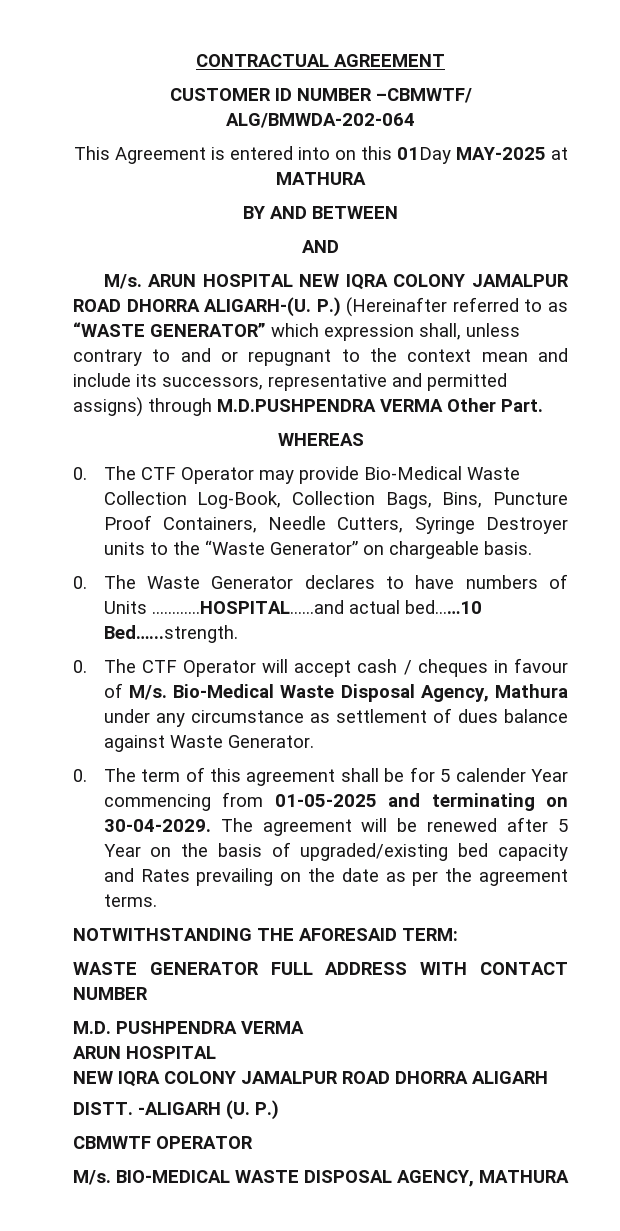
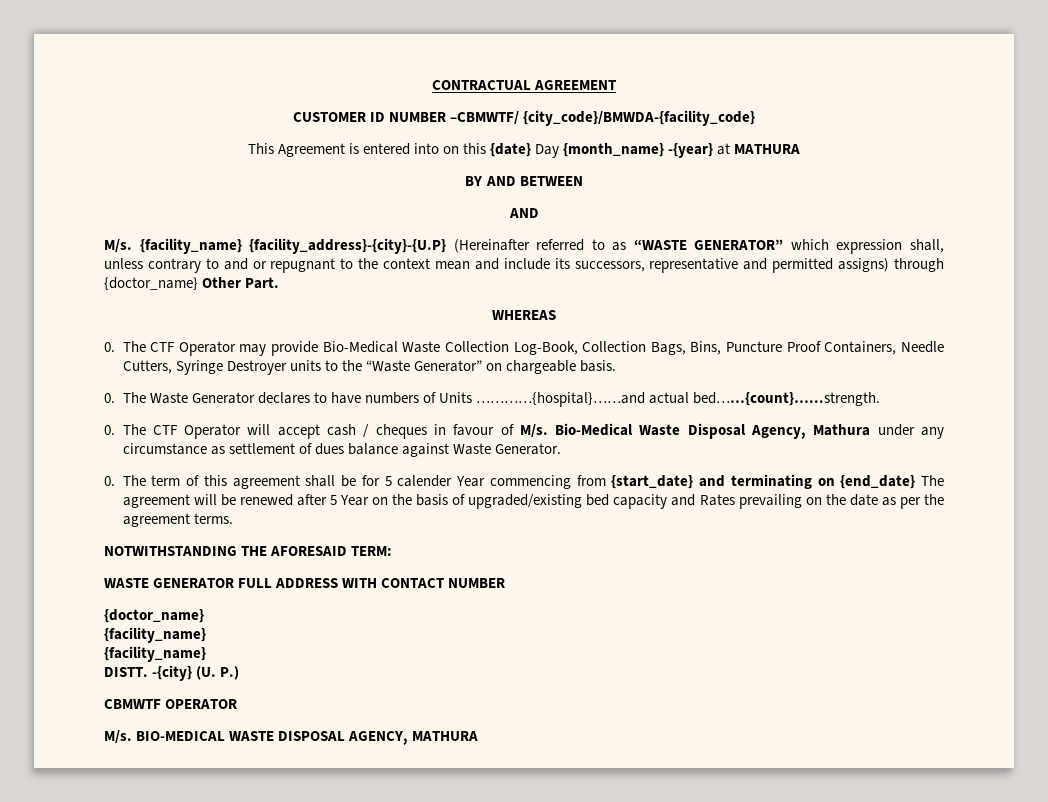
- CUSTOMER ID NUMBER –CBMWTF/ ALG/BMWDA-202-064
+ CUSTOMER ID NUMBER –CBMWTF/ {city_code}/BMWDA-{facility_code}
- This Agreement is entered into on this 01Day MAY-2025 at MATHURA
+ This Agreement is entered into on this {date} Day {month_name} -{year} at MATHURA
- M/s. ARUN HOSPITAL NEW IQRA COLONY JAMALPUR ROAD DHORRA ALIGARH-(U. P.) (Hereinafter referred to as “WASTE GENERATOR” which expression shall, unless contrary to and or repugnant to the context mean and include its successors, representative and permitted assigns) through M.D.PUSHPENDRA VERMA Other Part.
+ M/s. {facility_name} {facility_address}-{city}-{U.P} (Hereinafter referred to as “WASTE GENERATOR” which expression shall, unless contrary to and or repugnant to the context mean and include its successors, representative and permitted assigns) through {doctor_name} Other Part.
- 0. The Waste Generator declares to have numbers of Units …………HOSPITAL……and actual bed……10 Bed…...strength.
+ 0. The Waste Generator declares to have numbers of Units …………{hospital}……and actual bed……{count}…...strength.
- 0. The term of this agreement shall be for 5 calender Year commencing from 01-05-2025 and terminating on 30-04-2029. The agreement will be renewed after 5 Year on the basis of upgraded/existing bed capacity and Rates prevailing on the date as per the agreement terms.
+ 0. The term of this agreement shall be for 5 calender Year commencing from {start_date} and terminating on {end_date} The agreement will be renewed after 5 Year on the basis of upgraded/existing bed capacity and Rates prevailing on the date as per the agreement terms.
  WASTE GENERATOR FULL ADDRESS WITH CONTACT NUMBER
- M.D. PUSHPENDRA VERMA
- ARUN HOSPITAL
- NEW IQRA COLONY JAMALPUR ROAD DHORRA ALIGARH
+ {doctor_name}
+ {facility_name}
+ {facility_name}
- -ALIGARH (U. P.)
+ -{city} (U. P.)

